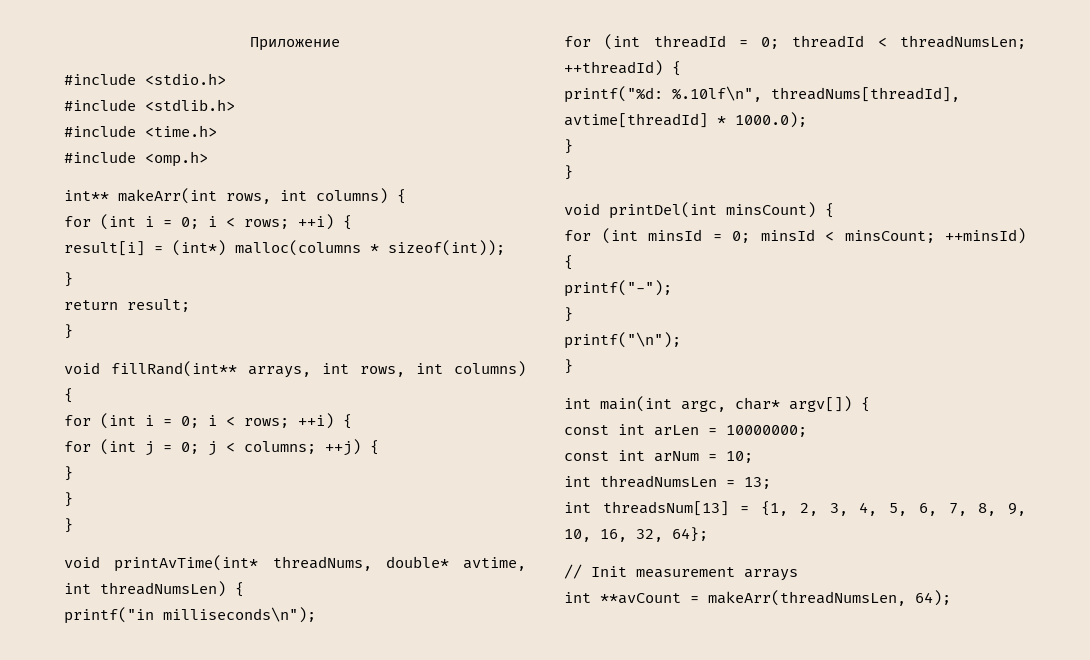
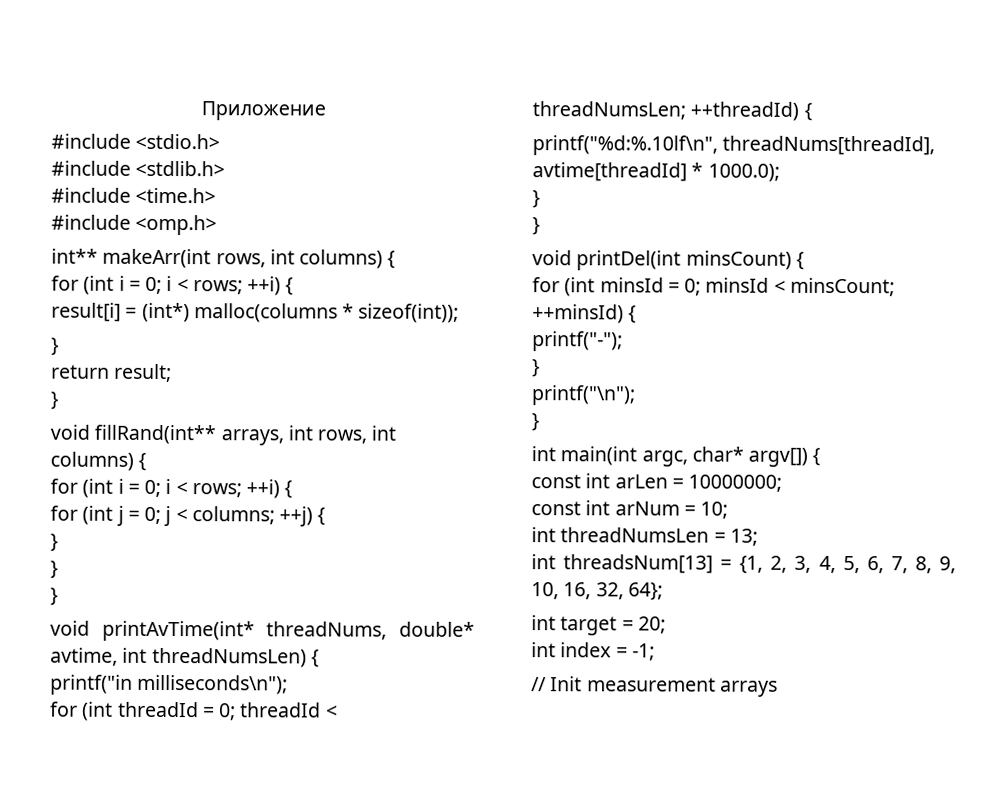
- printf("%d: %.10lf\n", threadNums[threadId], avtime[threadId] * 1000.0);
+ printf("%d:%.10lf\n", threadNums[threadId], avtime[threadId] * 1000.0);
+ int target = 20;
+ int index = -1;
- int **avCount = makeArr(threadNumsLen, 64);

